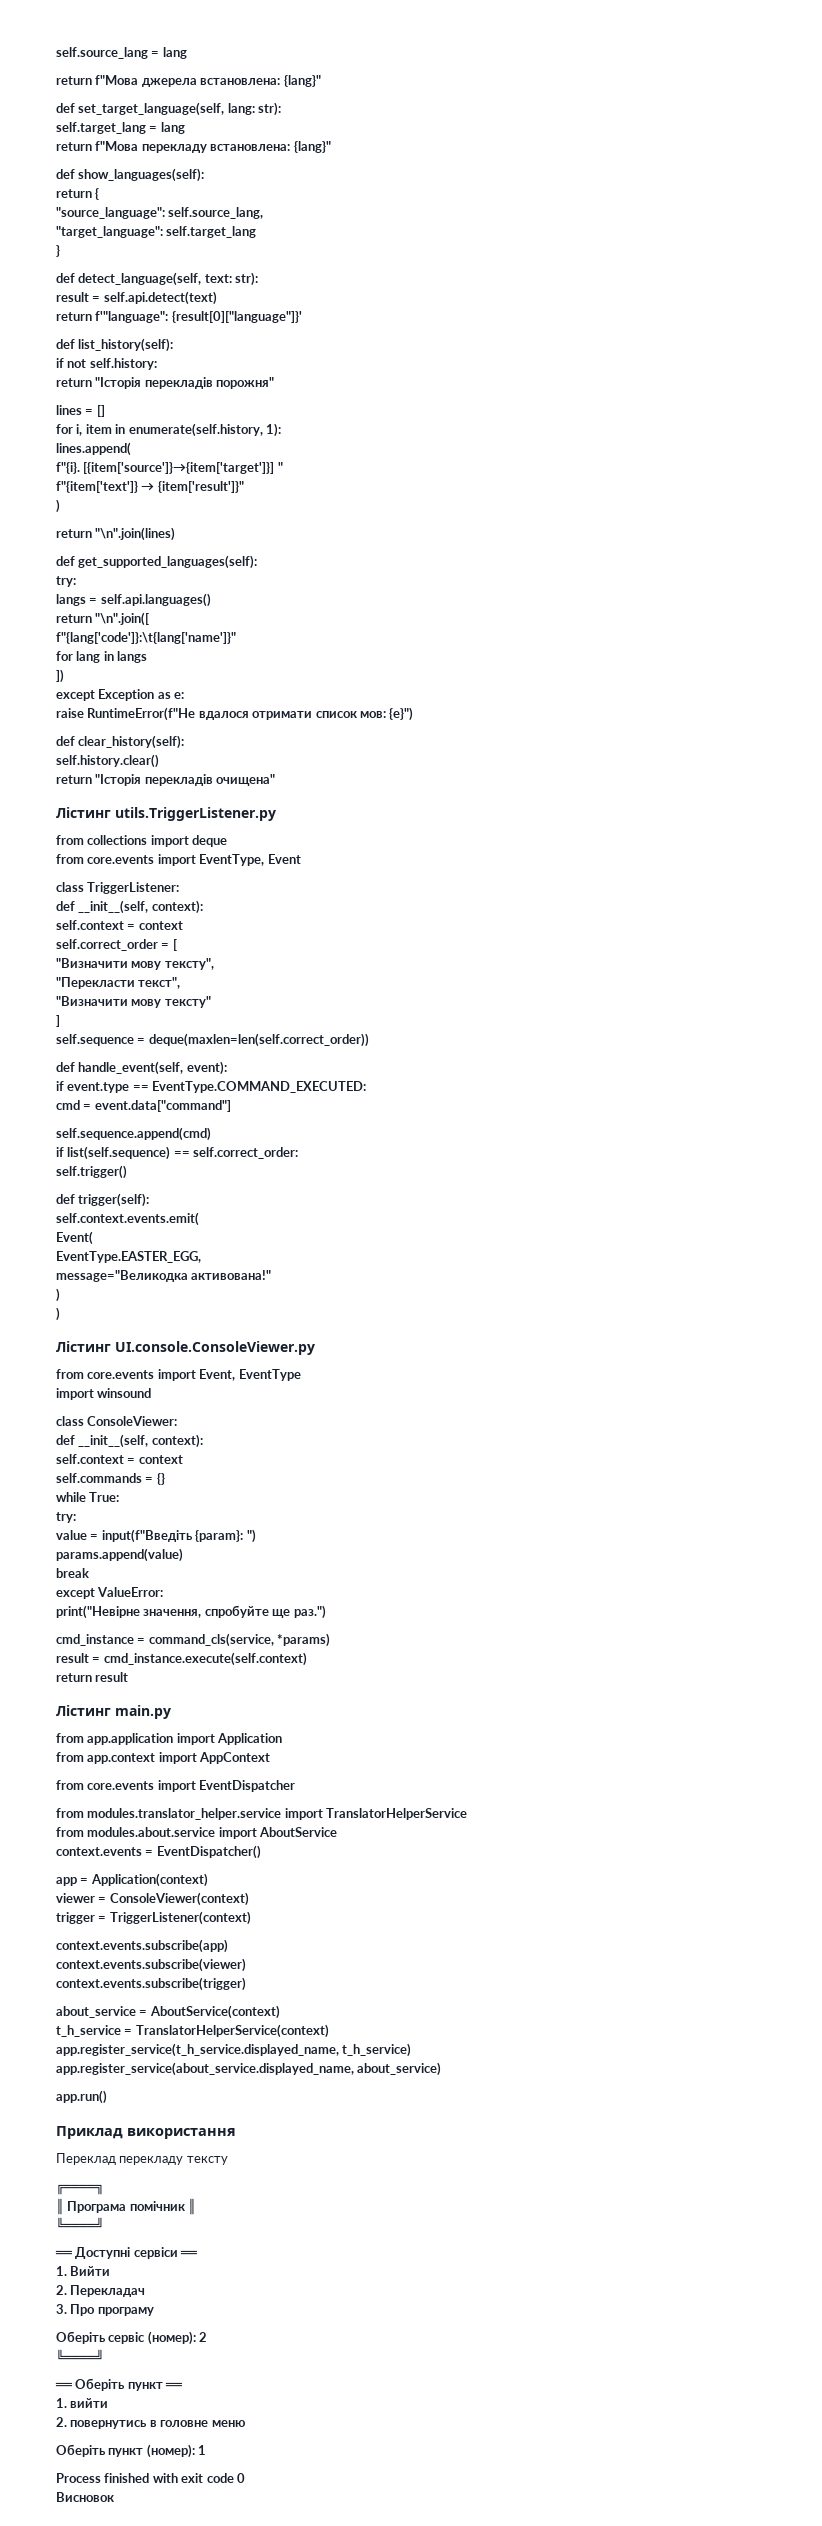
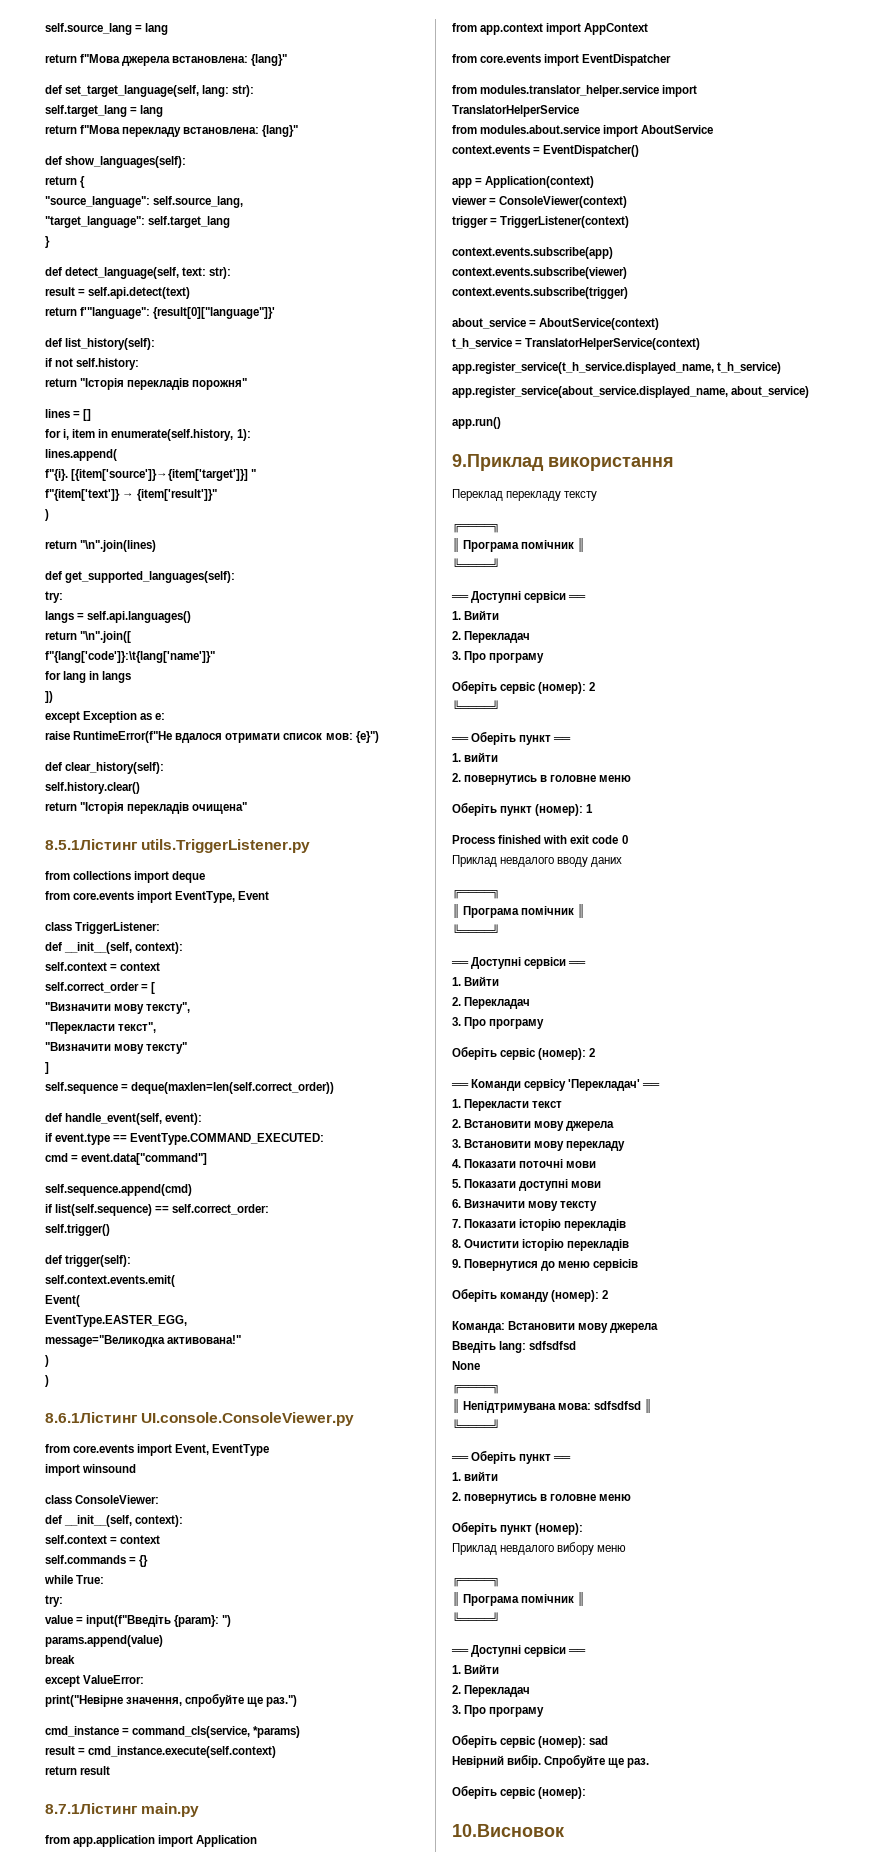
- Лістинг utils.TriggerListener.py
+ 8.5.1Лістинг utils.TriggerListener.py
- Лістинг UI.console.ConsoleViewer.py
+ 8.6.1Лістинг UI.console.ConsoleViewer.py
- Лістинг main.py
+ 8.7.1Лістинг main.py
- Приклад використання
+ 9.Приклад використання
- Висновок
+ Приклад невдалого вводу даних
+ ╔════╗
+ ║ Програма помічник ║
+ ╚════╝
+ ══ Доступні сервіси ══
+ 1. Вийти
+ 2. Перекладач
+ 3. Про програму
+ Оберіть сервіс (номер): 2
+ ══ Команди сервісу 'Перекладач' ══
+ 1. Перекласти текст
+ 2. Встановити мову джерела
+ 3. Встановити мову перекладу
+ 4. Показати поточні мови
+ 5. Показати доступні мови
+ 6. Визначити мову тексту
+ 7. Показати історію перекладів
+ 8. Очистити історію перекладів
+ 9. Повернутися до меню сервісів
+ Оберіть команду (номер): 2
+ Команда: Встановити мову джерела
+ Введіть lang: sdfsdfsd
+ None
+ ╔════╗
+ ║ Непідтримувана мова: sdfsdfsd ║
+ ╚════╝
+ ══ Оберіть пункт ══
+ 1. вийти
+ 2. повернутись в головне меню
+ Оберіть пункт (номер):
+ Приклад невдалого вибору меню
+ ╔════╗
+ ║ Програма помічник ║
+ ╚════╝
+ ══ Доступні сервіси ══
+ 1. Вийти
+ 2. Перекладач
+ 3. Про програму
+ Оберіть сервіс (номер): sad
+ Невірний вибір. Спробуйте ще раз.
+ Оберіть сервіс (номер):
+ 10.Висновок

